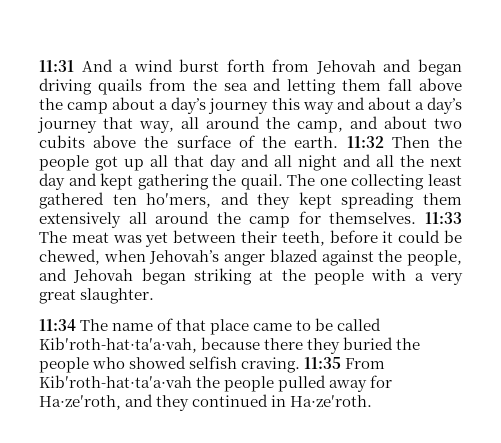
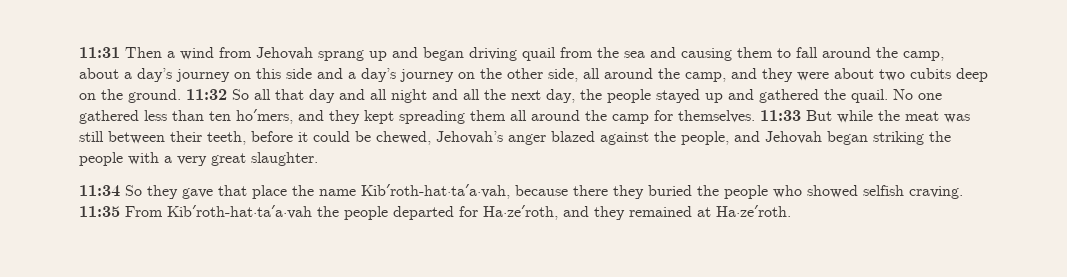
- 11:31 And a wind burst forth from Jehovah and began driving quails from the sea and letting them fall above the camp about a day’s journey this way and about a day’s journey that way, all around the camp, and about two cubits above the surface of the earth. 11:32 Then the people got up all that day and all night and all the next day and kept gathering the quail. The one collecting least gathered ten ho′mers, and they kept spreading them extensively all around the camp for themselves.
+ 11:31 Then a wind from Jehovah sprang up and began driving quail from the sea and causing them to fall around the camp, about a day’s journey on this side and a day’s journey on the other side, all around the camp, and they were about two cubits deep on the ground. 11:32 So all that day and all night and all the next day, the people stayed up and gathered the quail. No one gathered less than ten ho′mers, and they kept spreading them all around the camp for themselves.
- 11:33 The meat was yet between their teeth, before it could be chewed, when Jehovah’s anger blazed against the people, and Jehovah began striking at the people with a very great slaughter.
+ 11:33 But while the meat was still between their teeth, before it could be chewed, Jehovah’s anger blazed against the people, and Jehovah began striking the people with a very great slaughter.
- 11:34 The name of that place came to be called Kib′roth-hat·ta′a·vah, because there they buried the people who showed selfish craving.
+ 11:34 So they gave that place the name Kib′roth-hat·ta′a·vah, because there they buried the people who showed selfish craving.
- 11:35 From Kib′roth-hat·ta′a·vah the people pulled away for Ha·ze′roth, and they continued in Ha·ze′roth.
+ 11:35 From Kib′roth-hat·ta′a·vah the people departed for Ha·ze′roth, and they remained at Ha·ze′roth.

